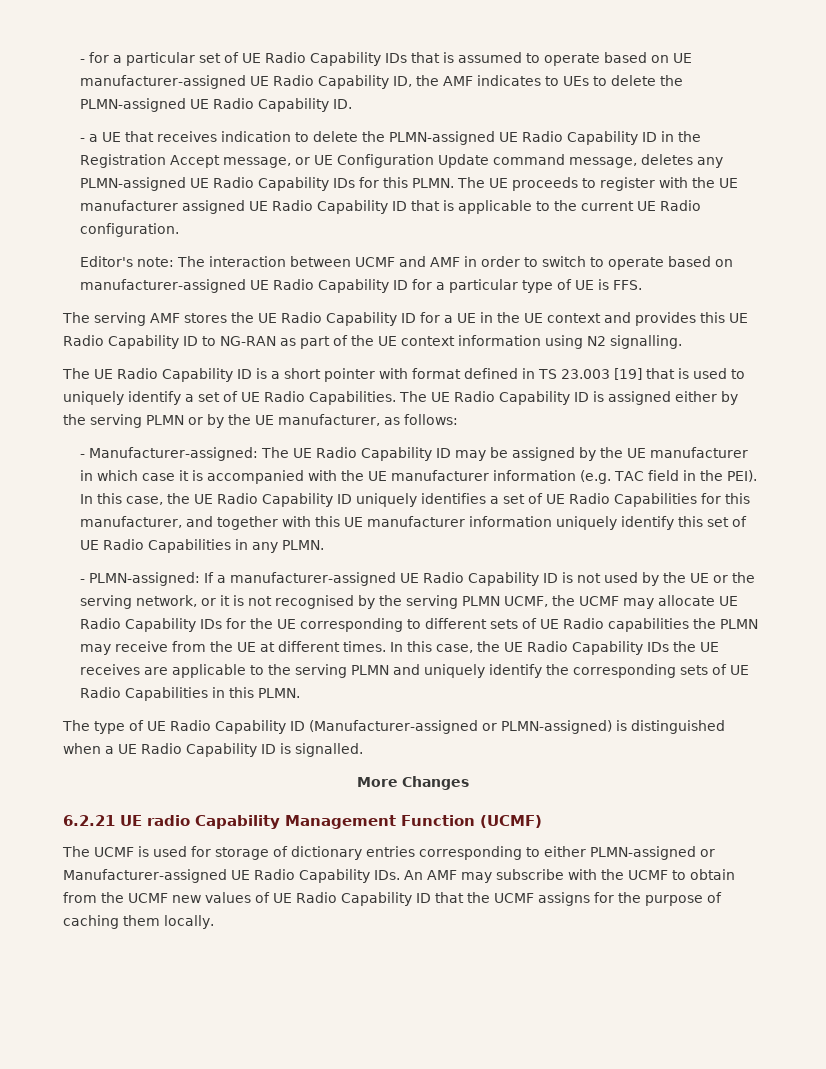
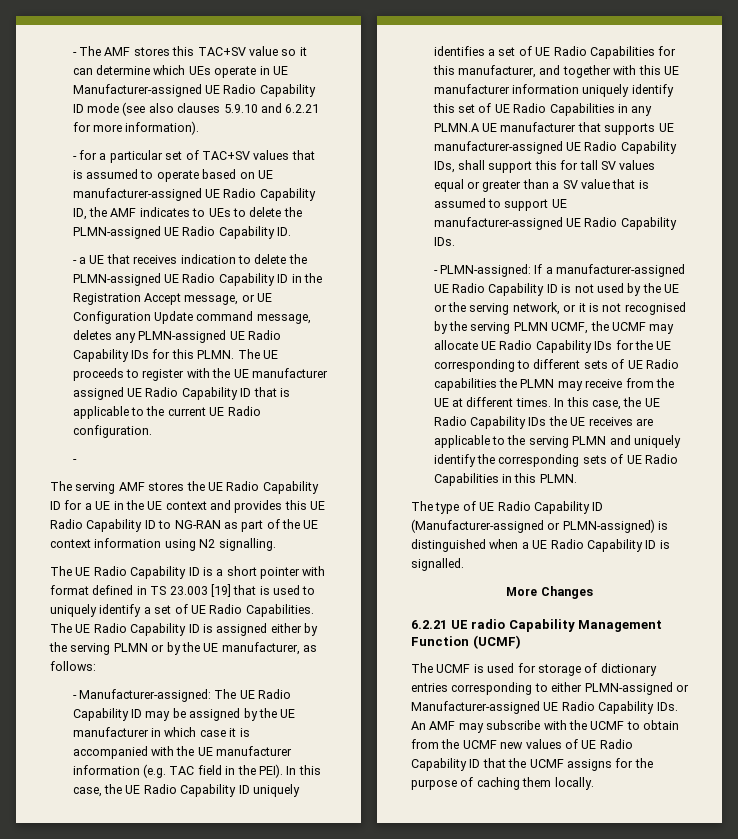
- - for a particular set of UE Radio Capability IDs that is assumed to operate based on UE manufacturer-assigned UE Radio Capability ID, the AMF indicates to UEs to delete the PLMN-assigned UE Radio Capability ID.
+ - The AMF stores this TAC+SV value so it can determine which UEs operate in UE Manufacturer-assigned UE Radio Capability ID mode (see also clauses 5.9.10 and 6.2.21 for more information).
+ - for a particular set of TAC+SV values that is assumed to operate based on UE manufacturer-assigned UE Radio Capability ID, the AMF indicates to UEs to delete the PLMN-assigned UE Radio Capability ID.
  The UE proceeds to register with the UE manufacturer assigned UE Radio Capability ID that is applicable to the current UE Radio configuration.
- Editor's note: The interaction between UCMF and AMF in order to switch to operate based on manufacturer-assigned UE Radio Capability ID for a particular type of UE is FFS.
+ -
- In this case, the UE Radio Capability ID uniquely identifies a set of UE Radio Capabilities for this manufacturer, and together with this UE manufacturer information uniquely identify this set of UE Radio Capabilities in any PLMN.
+ In this case, the UE Radio Capability ID uniquely identifies a set of UE Radio Capabilities for this manufacturer, and together with this UE manufacturer information uniquely identify this set of UE Radio Capabilities in any PLMN.A UE manufacturer that supports UE manufacturer-assigned UE Radio Capability IDs, shall support this for tall SV values equal or greater than a SV value that is assumed to support UE manufacturer-assigned UE Radio Capability IDs.

